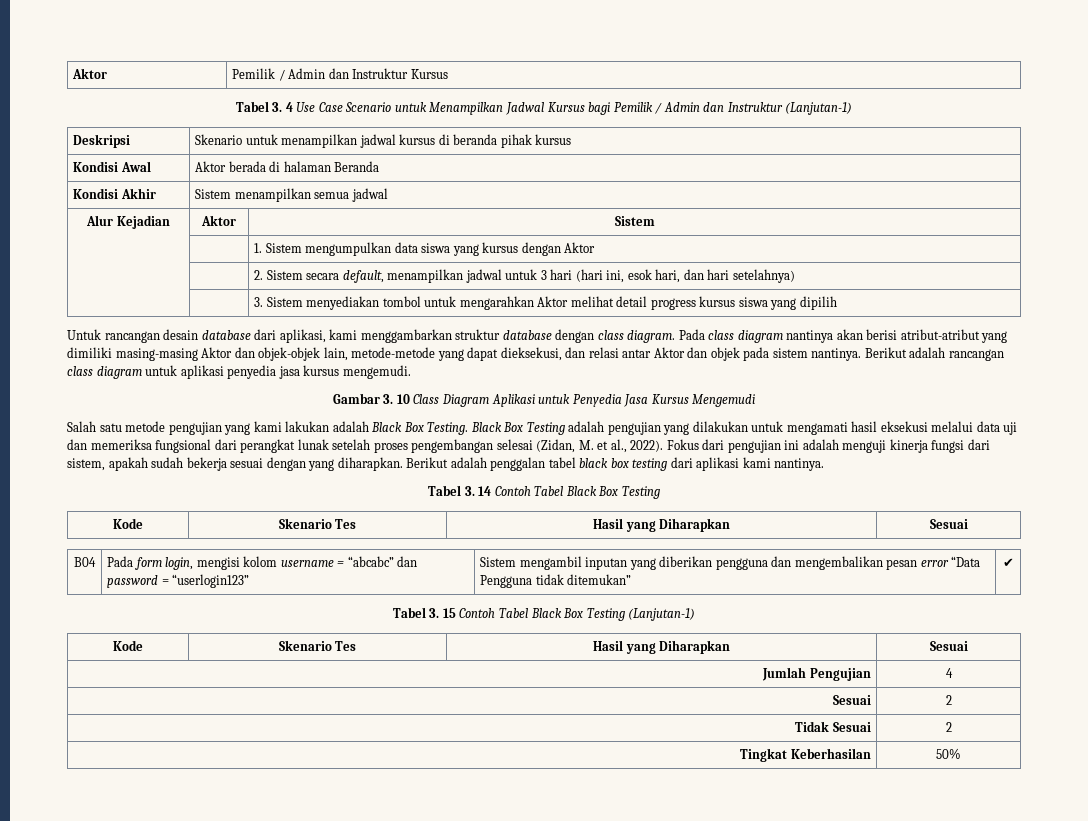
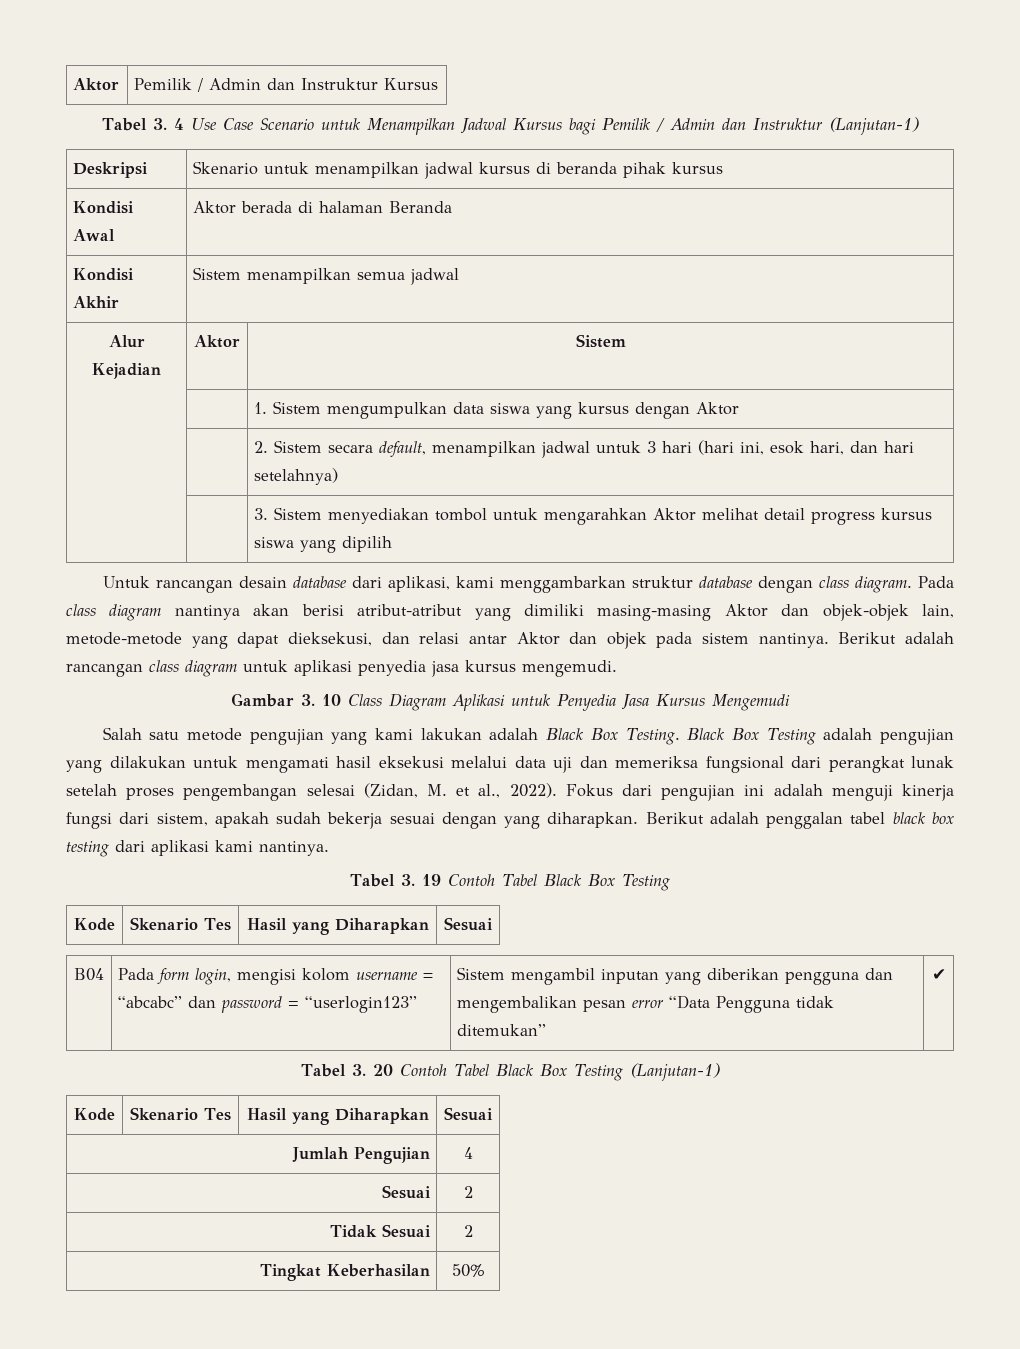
- Tabel 3. 14 Contoh Tabel Black Box Testing
+ Tabel 3. 19 Contoh Tabel Black Box Testing
- Tabel 3. 15 Contoh Tabel Black Box Testing (Lanjutan-1)
+ Tabel 3. 20 Contoh Tabel Black Box Testing (Lanjutan-1)

